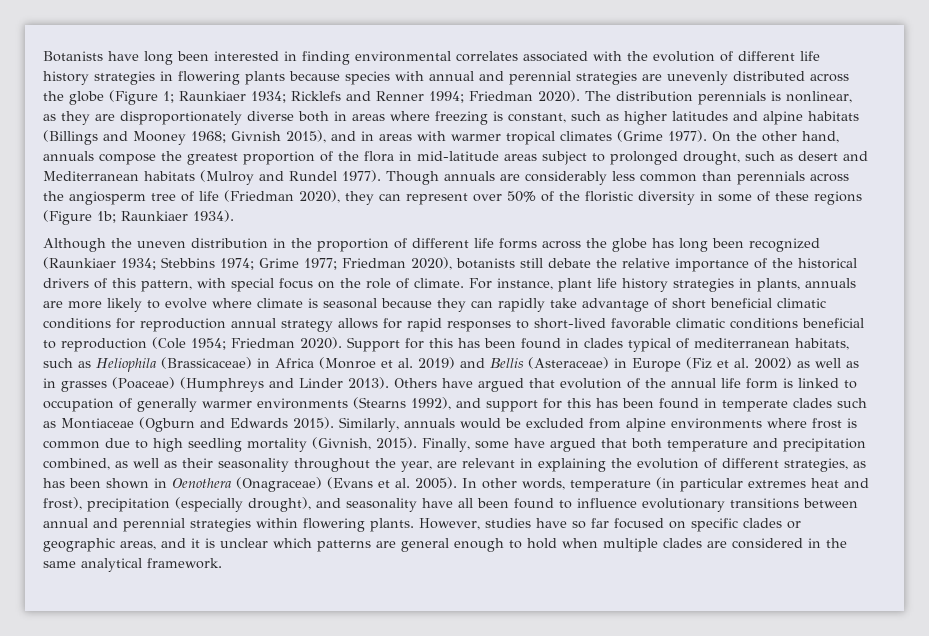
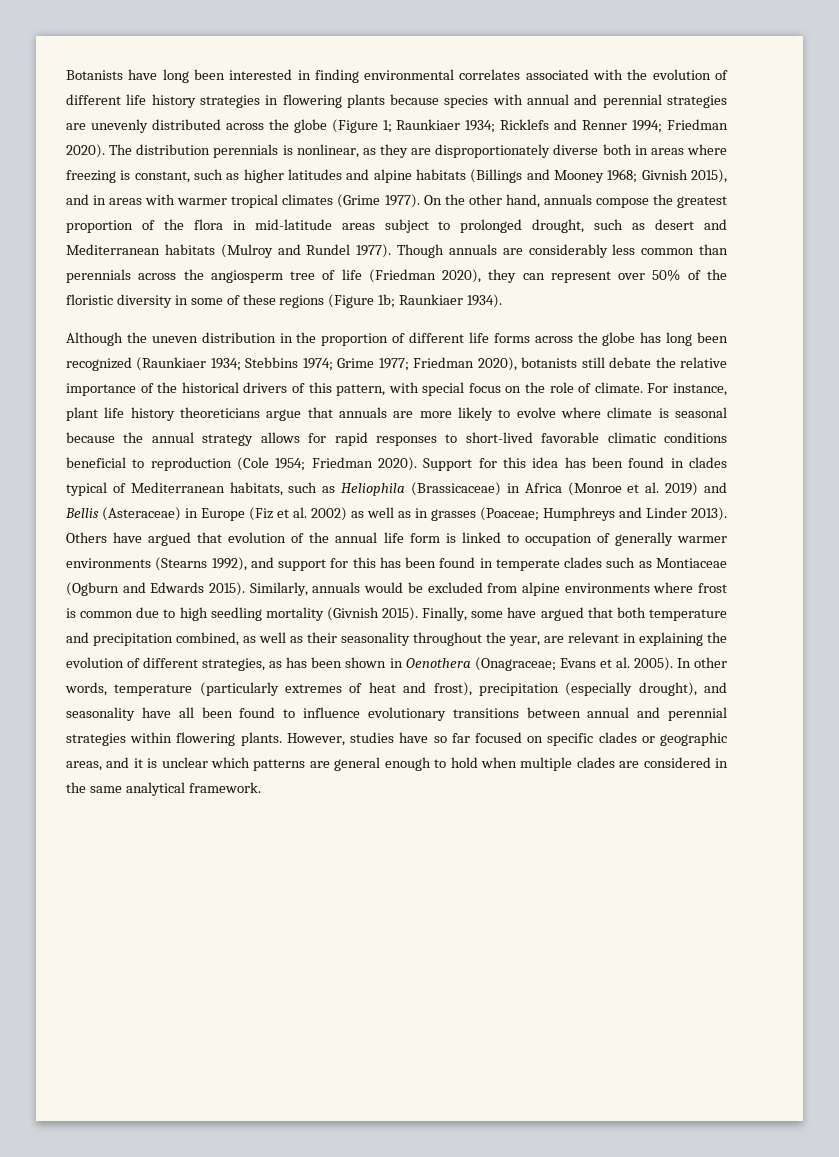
- For instance, plant life history strategies in plants, annuals are more likely to evolve where climate is seasonal because they can rapidly take advantage of short beneficial climatic conditions for reproduction annual strategy allows for rapid responses to short-lived favorable climatic conditions beneficial to reproduction (Cole 1954; Friedman 2020).
+ For instance, plant life history theoreticians argue that annuals are more likely to evolve where climate is seasonal because the annual strategy allows for rapid responses to short-lived favorable climatic conditions beneficial to reproduction (Cole 1954; Friedman 2020).
- Support for this has been found in clades typical of mediterranean habitats, such as Heliophila (Brassicaceae) in Africa (Monroe et al. 2019) and Bellis (Asteraceae) in Europe (Fiz et al. 2002) as well as in grasses (Poaceae) (Humphreys and Linder 2013).
+ Support for this idea has been found in clades typical of Mediterranean habitats, such as Heliophila (Brassicaceae) in Africa (Monroe et al. 2019) and Bellis (Asteraceae) in Europe (Fiz et al. 2002) as well as in grasses (Poaceae; Humphreys and Linder 2013).
- Similarly, annuals would be excluded from alpine environments where frost is common due to high seedling mortality (Givnish, 2015).
+ Similarly, annuals would be excluded from alpine environments where frost is common due to high seedling mortality (Givnish 2015).
- Finally, some have argued that both temperature and precipitation combined, as well as their seasonality throughout the year, are relevant in explaining the evolution of different strategies, as has been shown in Oenothera (Onagraceae) (Evans et al. 2005).
+ Finally, some have argued that both temperature and precipitation combined, as well as their seasonality throughout the year, are relevant in explaining the evolution of different strategies, as has been shown in Oenothera (Onagraceae; Evans et al. 2005).
- In other words, temperature (in particular extremes heat and frost), precipitation (especially drought), and seasonality have all been found to influence evolutionary transitions between annual and perennial strategies within flowering plants.
+ In other words, temperature (particularly extremes of heat and frost), precipitation (especially drought), and seasonality have all been found to influence evolutionary transitions between annual and perennial strategies within flowering plants.

